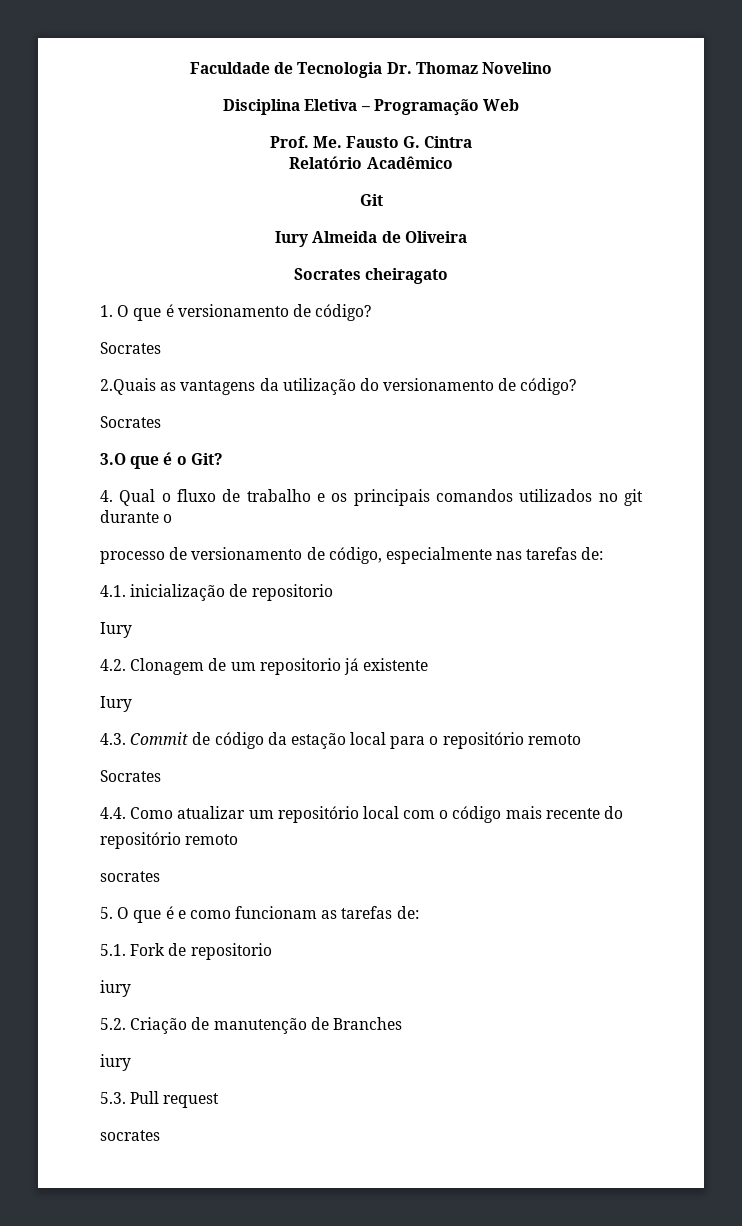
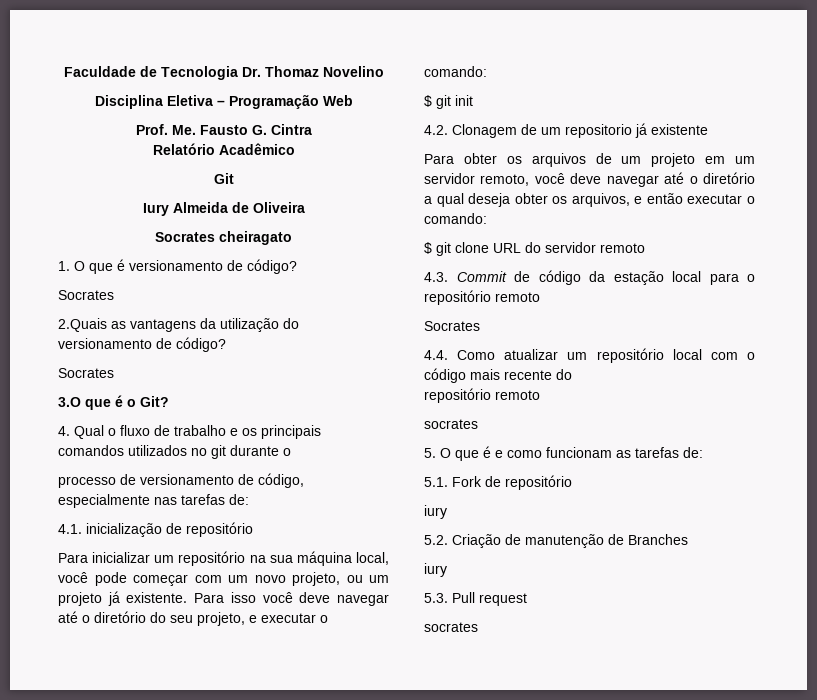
- 4.1. inicialização de repositorio
- Iury
+ 4.1. inicialização de repositório
+ Para inicializar um repositório na sua máquina local, você pode começar com um novo projeto, ou um projeto já existente. Para isso você deve navegar até o diretório do seu projeto, e executar o comando:
+ $ git init
  4.2. Clonagem de um repositorio já existente
- Iury
+ Para obter os arquivos de um projeto em um servidor remoto, você deve navegar até o diretório a qual deseja obter os arquivos, e então executar o comando:
+ $ git clone URL do servidor remoto
- 5.1. Fork de repositorio
+ 5.1. Fork de repositório

